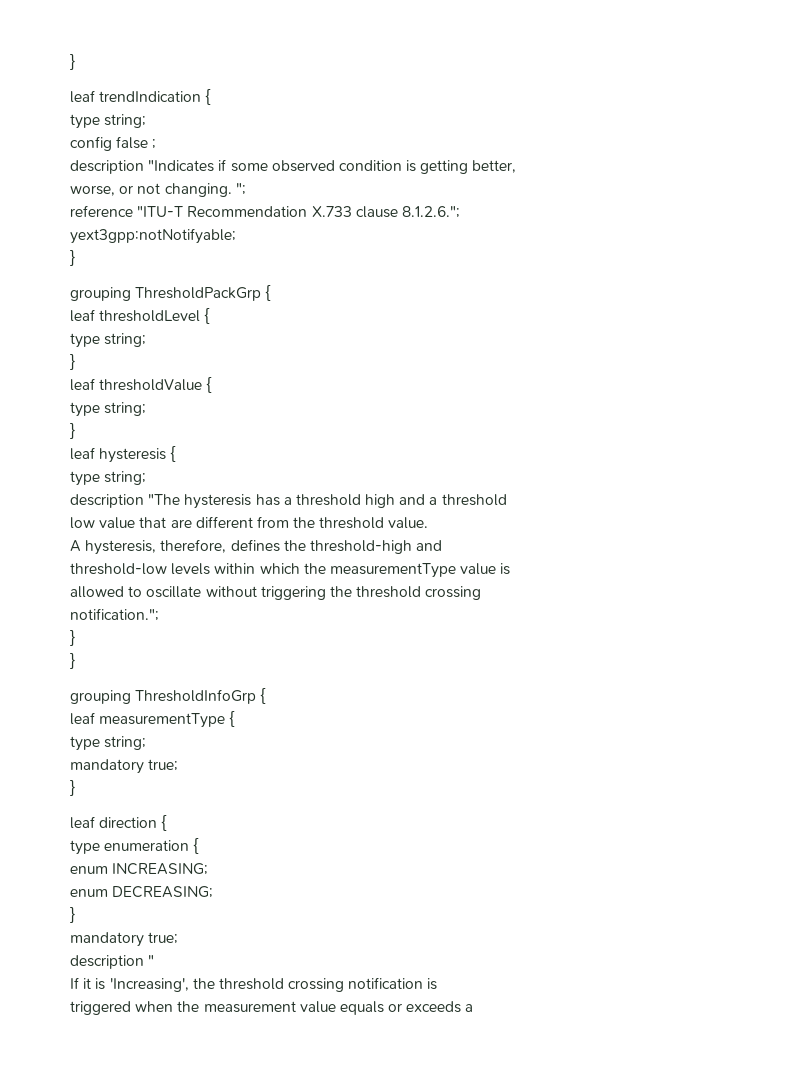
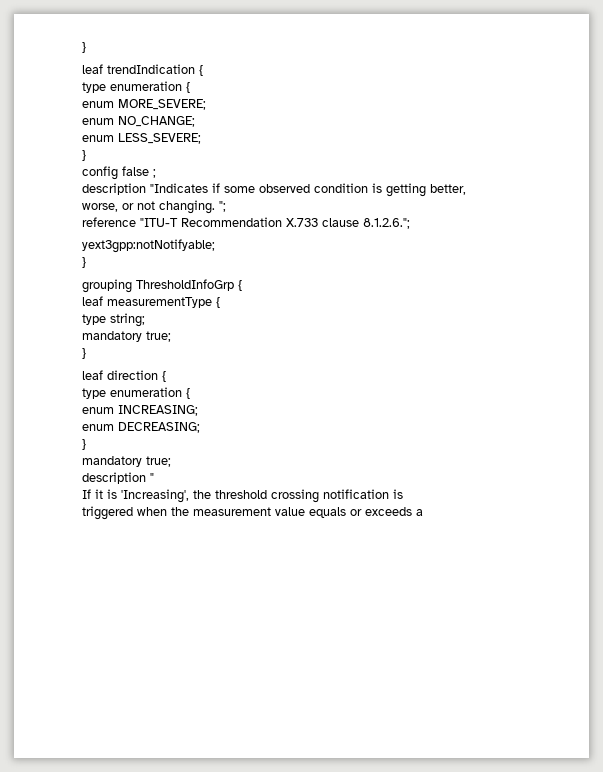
  leaf trendIndication {
- type string;
+ type enumeration {
+ enum MORE_SEVERE;
+ enum NO_CHANGE;
+ enum LESS_SEVERE;
+ }
- grouping ThresholdPackGrp {
- leaf thresholdLevel {
- type string;
- }
- leaf thresholdValue {
- type string;
- }
- leaf hysteresis {
- type string;
- description "The hysteresis has a threshold high and a threshold
- low value that are different from the threshold value.
- A hysteresis, therefore, defines the threshold-high and
- threshold-low levels within which the measurementType value is
- allowed to oscillate without triggering the threshold crossing
- notification.";
- }
- }

